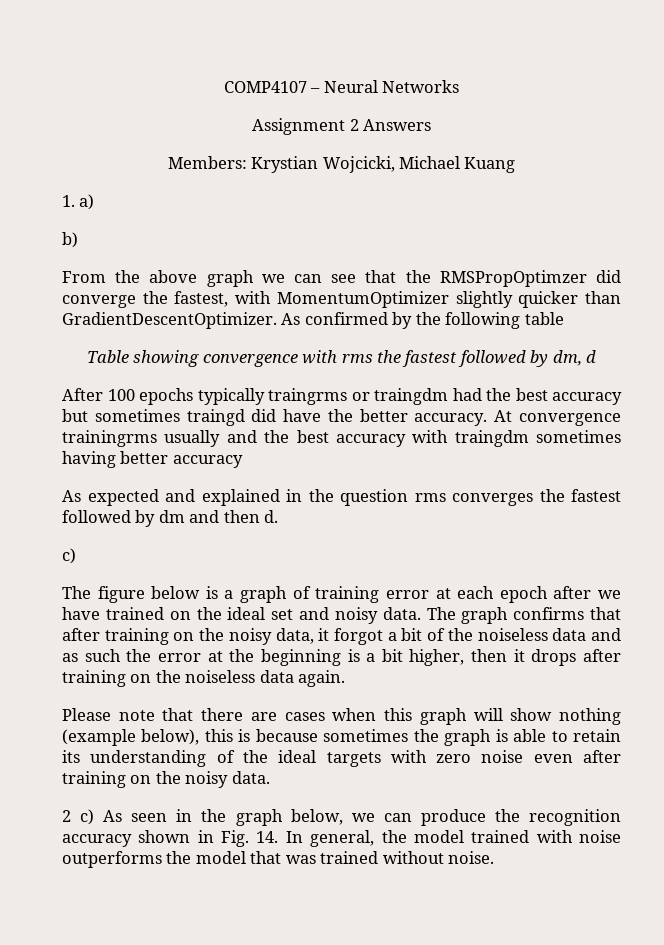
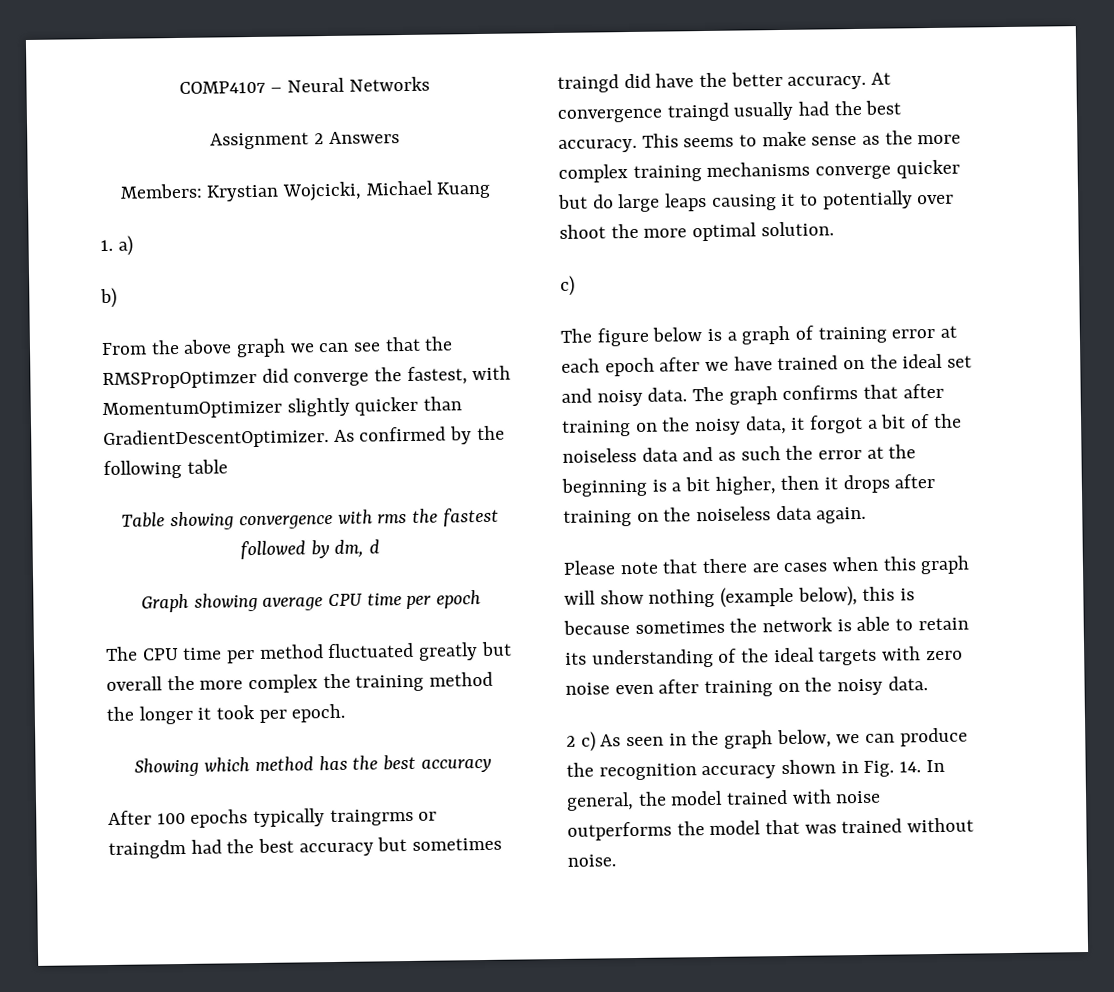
+ Graph showing average CPU time per epoch
+ The CPU time per method fluctuated greatly but overall the more complex the training method the longer it took per epoch.
+ Showing which method has the best accuracy
- At convergence trainingrms usually and the best accuracy with traingdm sometimes having better accuracy
- As expected and explained in the question rms converges the fastest followed by dm and then d.
+ At convergence traingd usually had the best accuracy. This seems to make sense as the more complex training mechanisms converge quicker but do large leaps causing it to potentially over shoot the more optimal solution.
- Please note that there are cases when this graph will show nothing (example below), this is because sometimes the graph is able to retain its understanding of the ideal targets with zero noise even after training on the noisy data.
+ Please note that there are cases when this graph will show nothing (example below), this is because sometimes the network is able to retain its understanding of the ideal targets with zero noise even after training on the noisy data.

